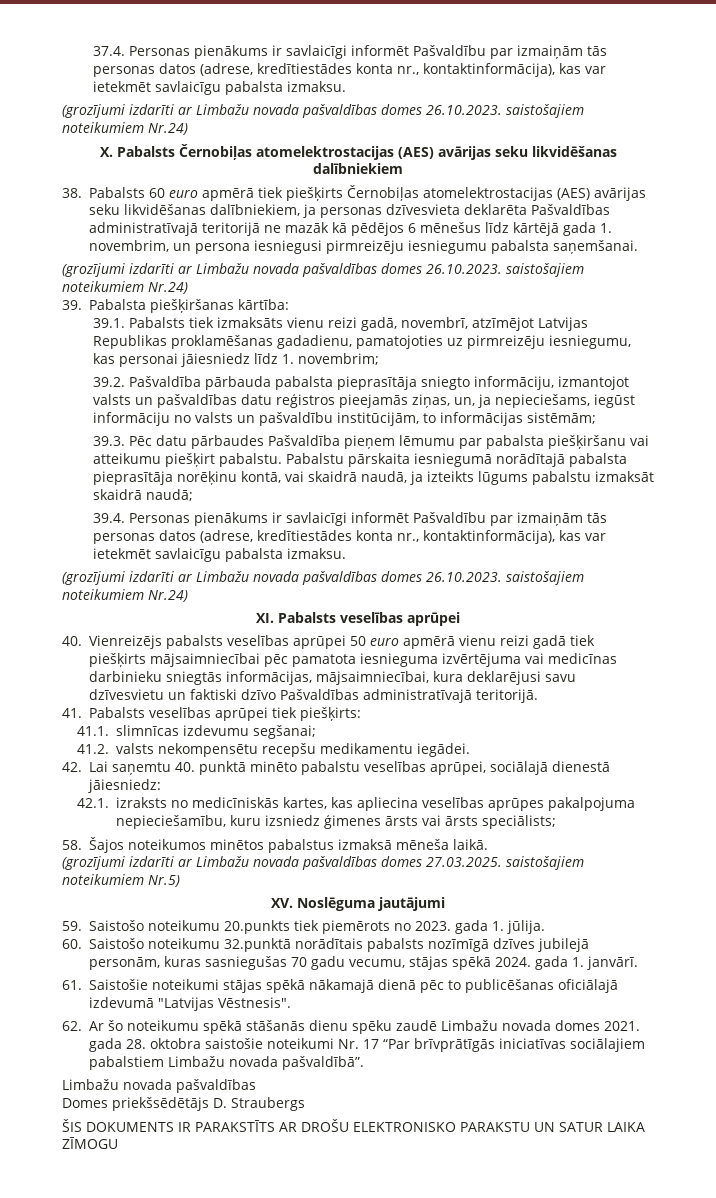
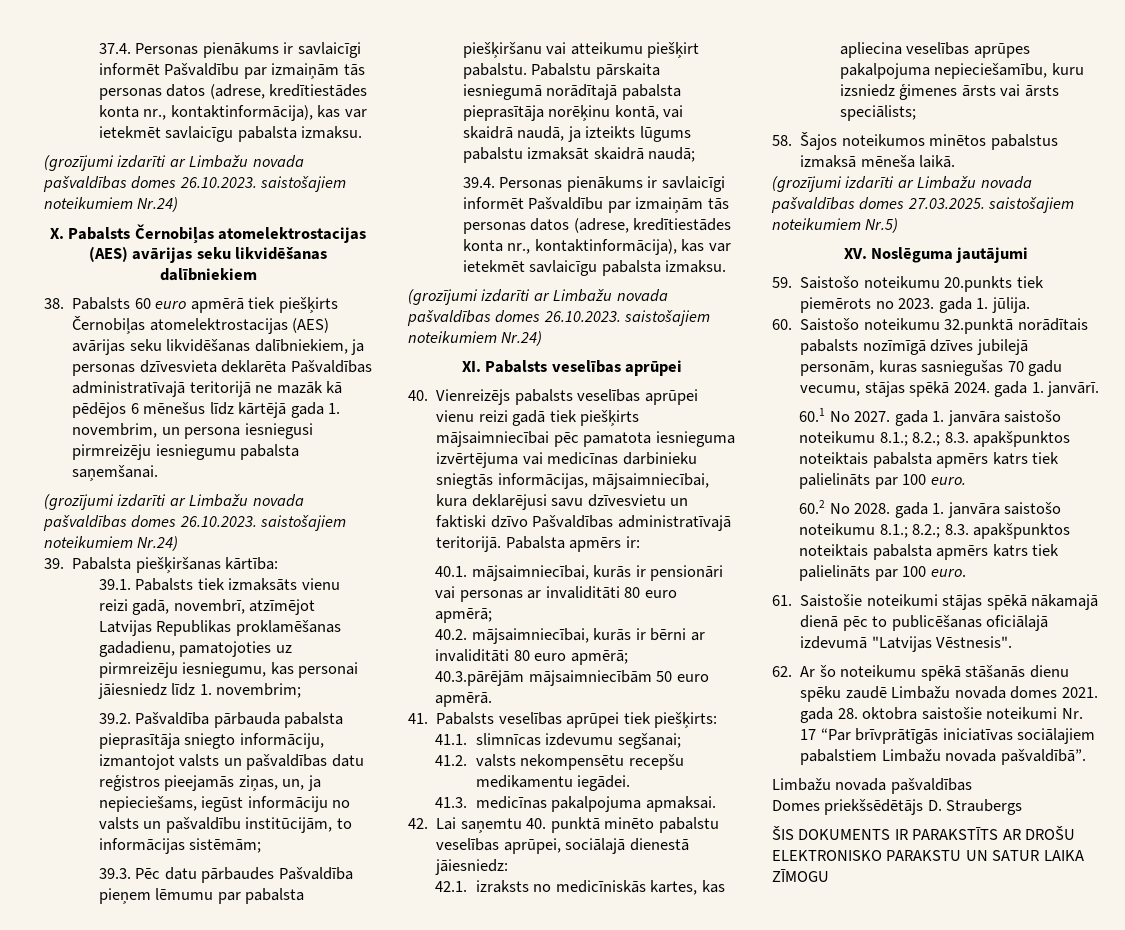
- 40. Vienreizējs pabalsts veselības aprūpei 50 euro apmērā vienu reizi gadā tiek piešķirts mājsaimniecībai pēc pamatota iesnieguma izvērtējuma vai medicīnas darbinieku sniegtās informācijas, mājsaimniecībai, kura deklarējusi savu dzīvesvietu un faktiski dzīvo Pašvaldības administratīvajā teritorijā.
+ 40. Vienreizējs pabalsts veselības aprūpei vienu reizi gadā tiek piešķirts mājsaimniecībai pēc pamatota iesnieguma izvērtējuma vai medicīnas darbinieku sniegtās informācijas, mājsaimniecībai, kura deklarējusi savu dzīvesvietu un faktiski dzīvo Pašvaldības administratīvajā teritorijā. Pabalsta apmērs ir:
+ 40.1. mājsaimniecībai, kurās ir pensionāri vai personas ar invaliditāti 80 euro apmērā;
+ 40.2. mājsaimniecībai, kurās ir bērni ar invaliditāti 80 euro apmērā;
+ 40.3.pārējām mājsaimniecībām 50 euro apmērā.
+ 41.3. medicīnas pakalpojuma apmaksai.
+ 60.1 No 2027. gada 1. janvāra saistošo noteikumu 8.1.; 8.2.; 8.3. apakšpunktos noteiktais pabalsta apmērs katrs tiek palielināts par 100 euro.
+ 60.2 No 2028. gada 1. janvāra saistošo noteikumu 8.1.; 8.2.; 8.3. apakšpunktos noteiktais pabalsta apmērs katrs tiek palielināts par 100 euro.

